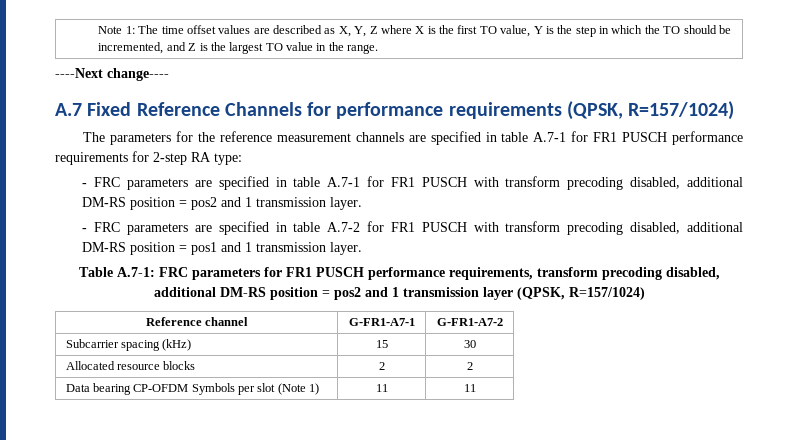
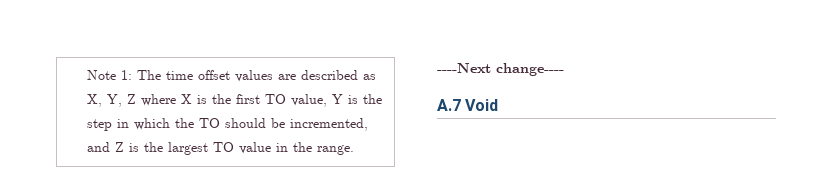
- A.7 Fixed Reference Channels for performance requirements (QPSK, R=157/1024)
- The parameters for the reference measurement channels are specified in table A.7-1 for FR1 PUSCH performance requirements for 2-step RA type:
- - FRC parameters are specified in table A.7-1 for FR1 PUSCH with transform precoding disabled, additional DM-RS position = pos2 and 1 transmission layer.
- - FRC parameters are specified in table A.7-2 for FR1 PUSCH with transform precoding disabled, additional DM-RS position = pos1 and 1 transmission layer.
- Table A.7-1: FRC parameters for FR1 PUSCH performance requirements, transform precoding disabled, additional DM-RS position = pos2 and 1 transmission layer (QPSK, R=157/1024)
- Reference channel | G-FR1-A7-1 | G-FR1-A7-2
- Subcarrier spacing (kHz) | 15 | 30
- Allocated resource blocks | 2 | 2
- Data bearing CP-OFDM Symbols per slot (Note 1) | 11 | 11
+ A.7 Void

